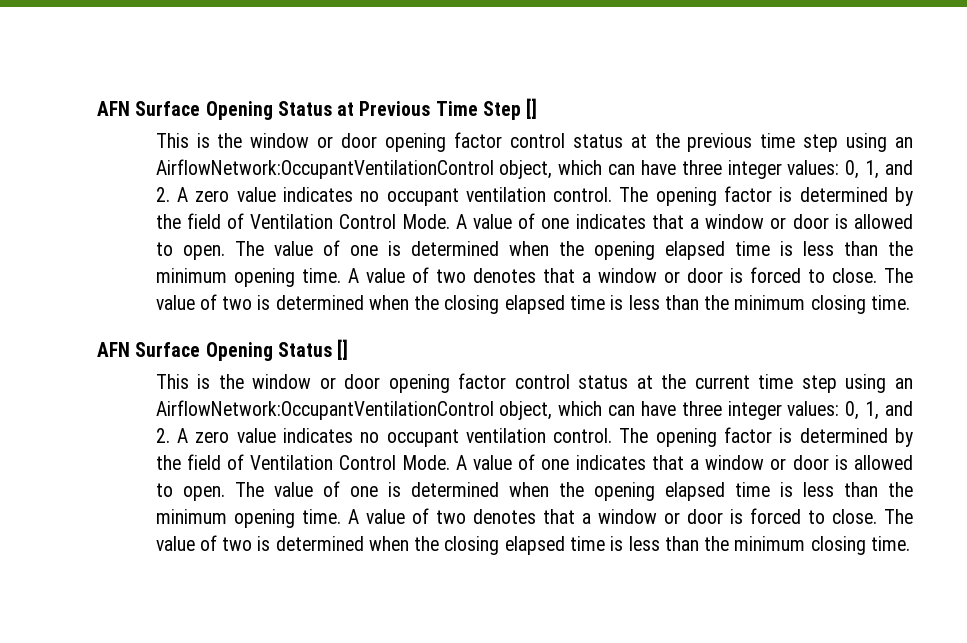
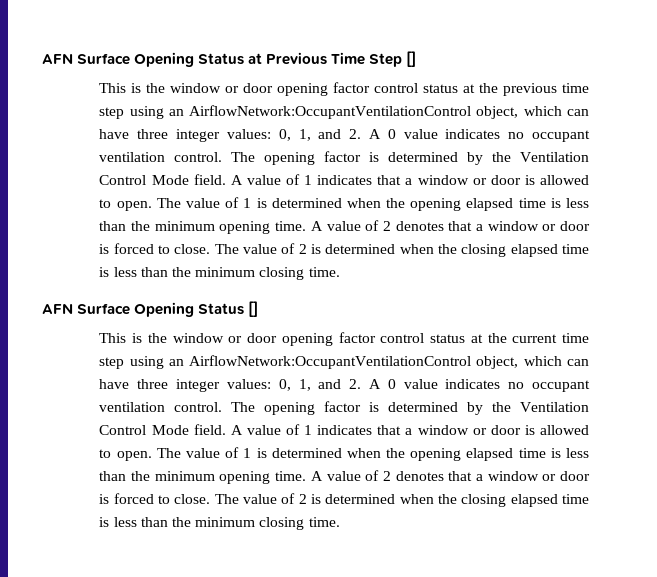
- This is the window or door opening factor control status at the previous time step using an AirflowNetwork:OccupantVentilationControl object, which can have three integer values: 0, 1, and 2. A zero value indicates no occupant ventilation control. The opening factor is determined by the field of Ventilation Control Mode. A value of one indicates that a window or door is allowed to open. The value of one is determined when the opening elapsed time is less than the minimum opening time. A value of two denotes that a window or door is forced to close. The value of two is determined when the closing elapsed time is less than the minimum closing time.
+ This is the window or door opening factor control status at the previous time step using an AirflowNetwork:OccupantVentilationControl object, which can have three integer values: 0, 1, and 2. A 0 value indicates no occupant ventilation control. The opening factor is determined by the Ventilation Control Mode field. A value of 1 indicates that a window or door is allowed to open. The value of 1 is determined when the opening elapsed time is less than the minimum opening time. A value of 2 denotes that a window or door is forced to close. The value of 2 is determined when the closing elapsed time is less than the minimum closing time.
- This is the window or door opening factor control status at the current time step using an AirflowNetwork:OccupantVentilationControl object, which can have three integer values: 0, 1, and 2. A zero value indicates no occupant ventilation control. The opening factor is determined by the field of Ventilation Control Mode. A value of one indicates that a window or door is allowed to open. The value of one is determined when the opening elapsed time is less than the minimum opening time. A value of two denotes that a window or door is forced to close. The value of two is determined when the closing elapsed time is less than the minimum closing time.
+ This is the window or door opening factor control status at the current time step using an AirflowNetwork:OccupantVentilationControl object, which can have three integer values: 0, 1, and 2. A 0 value indicates no occupant ventilation control. The opening factor is determined by the Ventilation Control Mode field. A value of 1 indicates that a window or door is allowed to open. The value of 1 is determined when the opening elapsed time is less than the minimum opening time. A value of 2 denotes that a window or door is forced to close. The value of 2 is determined when the closing elapsed time is less than the minimum closing time.

